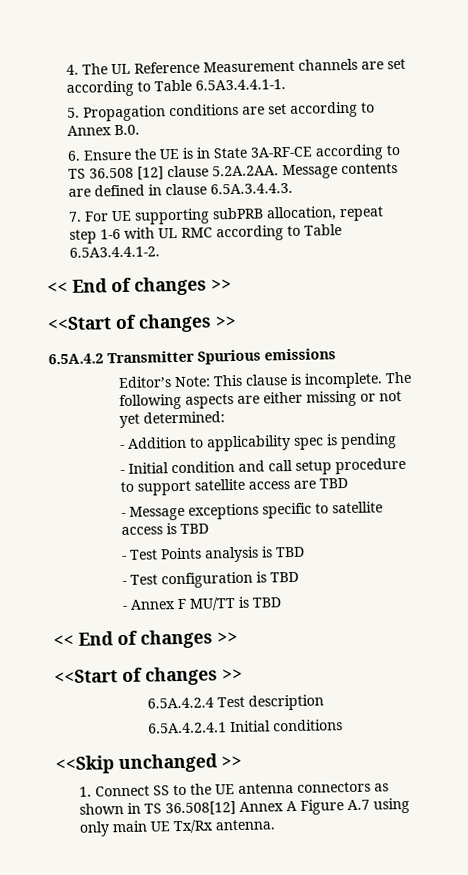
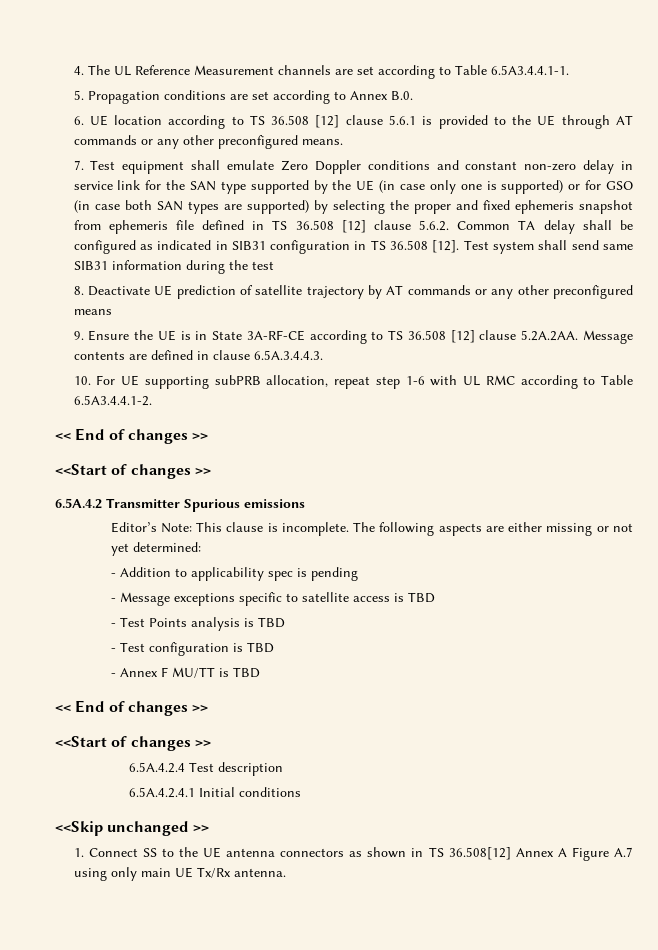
- 6. Ensure the UE is in State 3A-RF-CE according to TS 36.508 [12] clause 5.2A.2AA. Message contents are defined in clause 6.5A.3.4.4.3.
+ 6. UE location according to TS 36.508 [12] clause 5.6.1 is provided to the UE through AT commands or any other preconfigured means.
+ 7. Test equipment shall emulate Zero Doppler conditions and constant non-zero delay in service link for the SAN type supported by the UE (in case only one is supported) or for GSO (in case both SAN types are supported) by selecting the proper and fixed ephemeris snapshot from ephemeris file defined in TS 36.508 [12] clause 5.6.2. Common TA delay shall be configured as indicated in SIB31 configuration in TS 36.508 [12]. Test system shall send same SIB31 information during the test
+ 8. Deactivate UE prediction of satellite trajectory by AT commands or any other preconfigured means
+ 9. Ensure the UE is in State 3A-RF-CE according to TS 36.508 [12] clause 5.2A.2AA. Message contents are defined in clause 6.5A.3.4.4.3.
- 7. For UE supporting subPRB allocation, repeat step 1-6 with UL RMC according to Table 6.5A3.4.4.1-2.
+ 10. For UE supporting subPRB allocation, repeat step 1-6 with UL RMC according to Table 6.5A3.4.4.1-2.
- - Initial condition and call setup procedure to support satellite access are TBD

